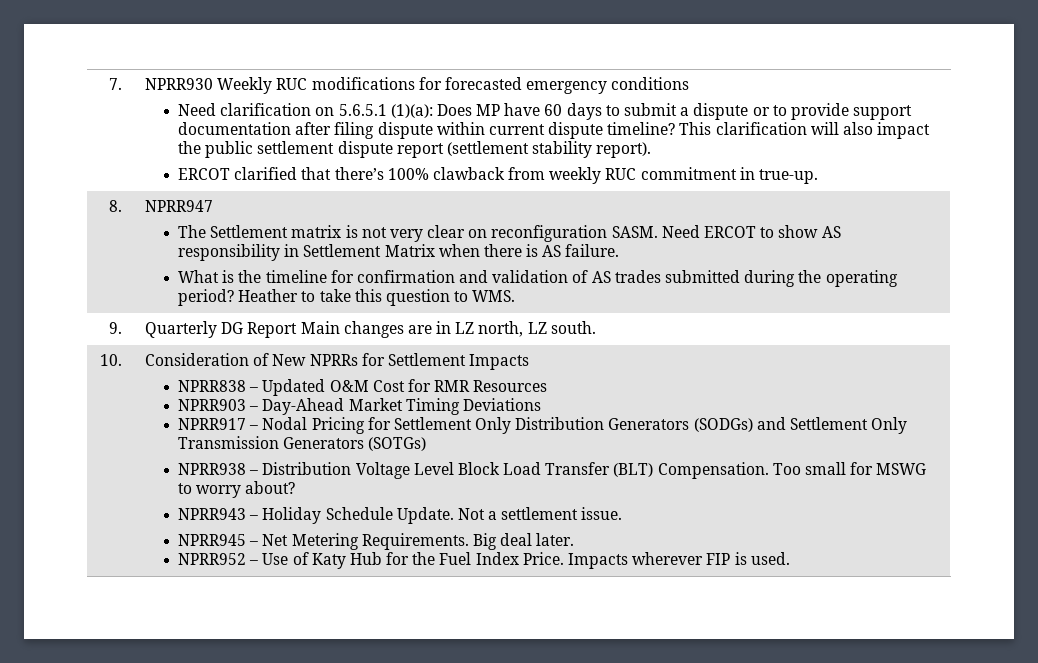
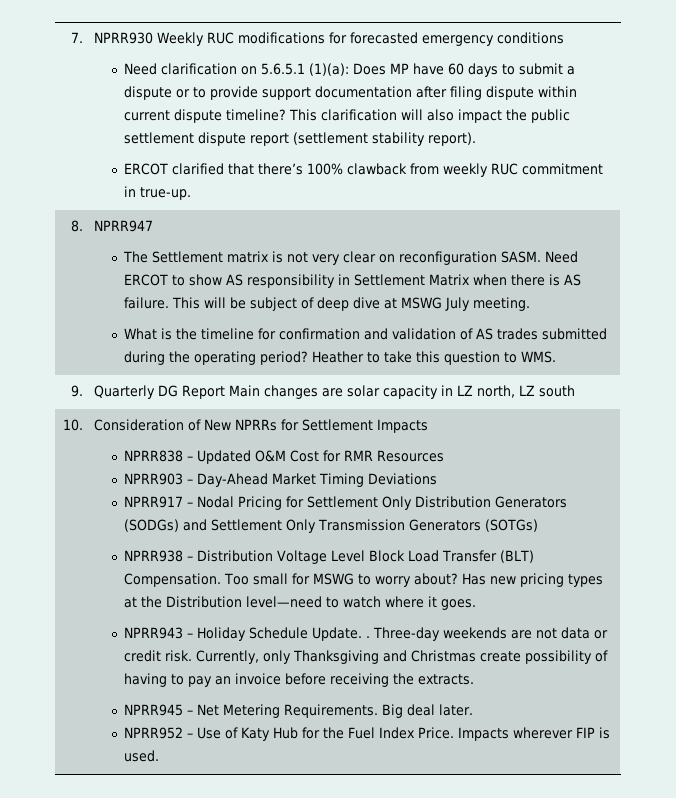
+ This will be subject of deep dive at MSWG July meeting.
- 9. | Quarterly DG Report Main changes are in LZ north, LZ south.
+ 9. | Quarterly DG Report Main changes are solar capacity in LZ north, LZ south
+ Has new pricing types at the Distribution level—need to watch where it goes.
- NPRR943 – Holiday Schedule Update. Not a settlement issue.
+ NPRR943 – Holiday Schedule Update. . Three-day weekends are not data or credit risk. Currently, only Thanksgiving and Christmas create possibility of having to pay an invoice before receiving the extracts.

